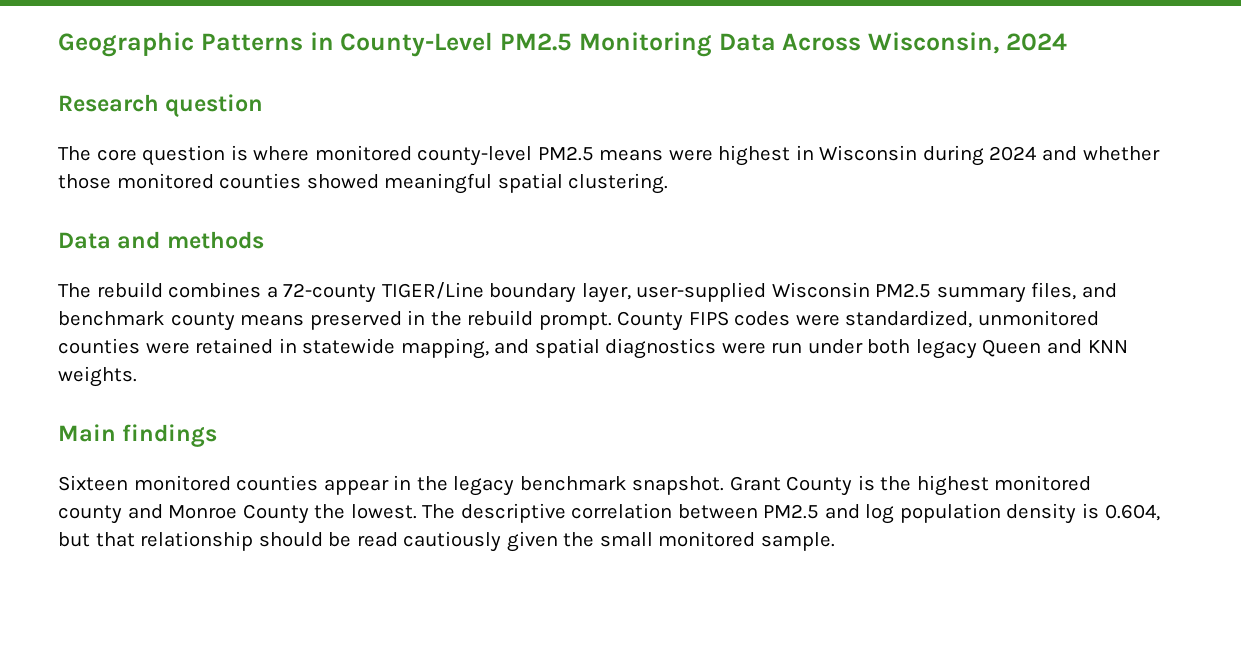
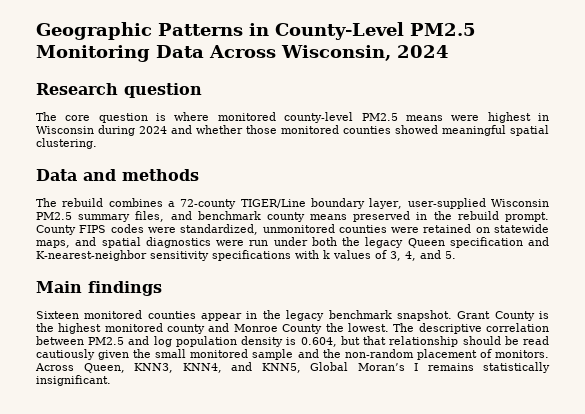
- County FIPS codes were standardized, unmonitored counties were retained in statewide mapping, and spatial diagnostics were run under both legacy Queen and KNN weights.
+ County FIPS codes were standardized, unmonitored counties were retained on statewide maps, and spatial diagnostics were run under both the legacy Queen specification and K-nearest-neighbor sensitivity specifications with k values of 3, 4, and 5.
- The descriptive correlation between PM2.5 and log population density is 0.604, but that relationship should be read cautiously given the small monitored sample.
+ The descriptive correlation between PM2.5 and log population density is 0.604, but that relationship should be read cautiously given the small monitored sample and the non-random placement of monitors. Across Queen, KNN3, KNN4, and KNN5, Global Moran’s I remains statistically insignificant.

